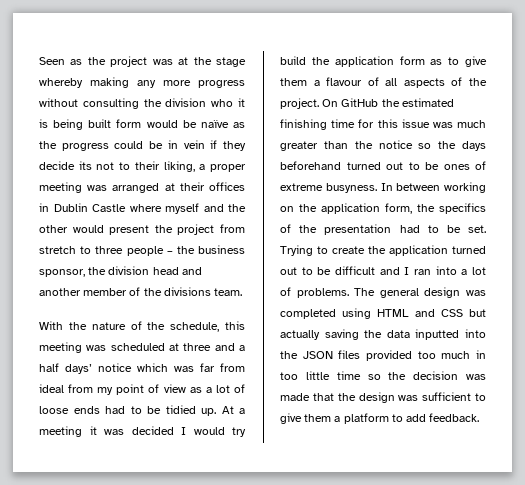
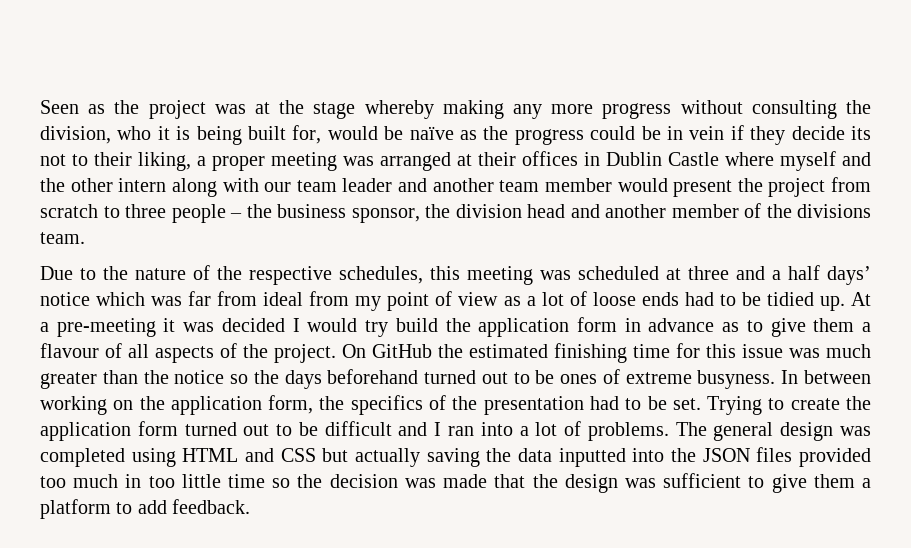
- Seen as the project was at the stage whereby making any more progress without consulting the division who it is being built form would be naïve as the progress could be in vein if they decide its not to their liking, a proper meeting was arranged at their offices in Dublin Castle where myself and the other would present the project from stretch to three people – the business sponsor, the division head and another member of the divisions team.
+ Seen as the project was at the stage whereby making any more progress without consulting the division, who it is being built for, would be naïve as the progress could be in vein if they decide its not to their liking, a proper meeting was arranged at their offices in Dublin Castle where myself and the other intern along with our team leader and another team member would present the project from scratch to three people – the business sponsor, the division head and another member of the divisions team.
- With the nature of the schedule, this meeting was scheduled at three and a half days’ notice which was far from ideal from my point of view as a lot of loose ends had to be tidied up.
+ Due to the nature of the respective schedules, this meeting was scheduled at three and a half days’ notice which was far from ideal from my point of view as a lot of loose ends had to be tidied up.
- At a meeting it was decided I would try build the application form as to give them a flavour of all aspects of the project.
+ At a pre-meeting it was decided I would try build the application form in advance as to give them a flavour of all aspects of the project.
- Trying to create the application turned out to be difficult and I ran into a lot of problems.
+ Trying to create the application form turned out to be difficult and I ran into a lot of problems.

